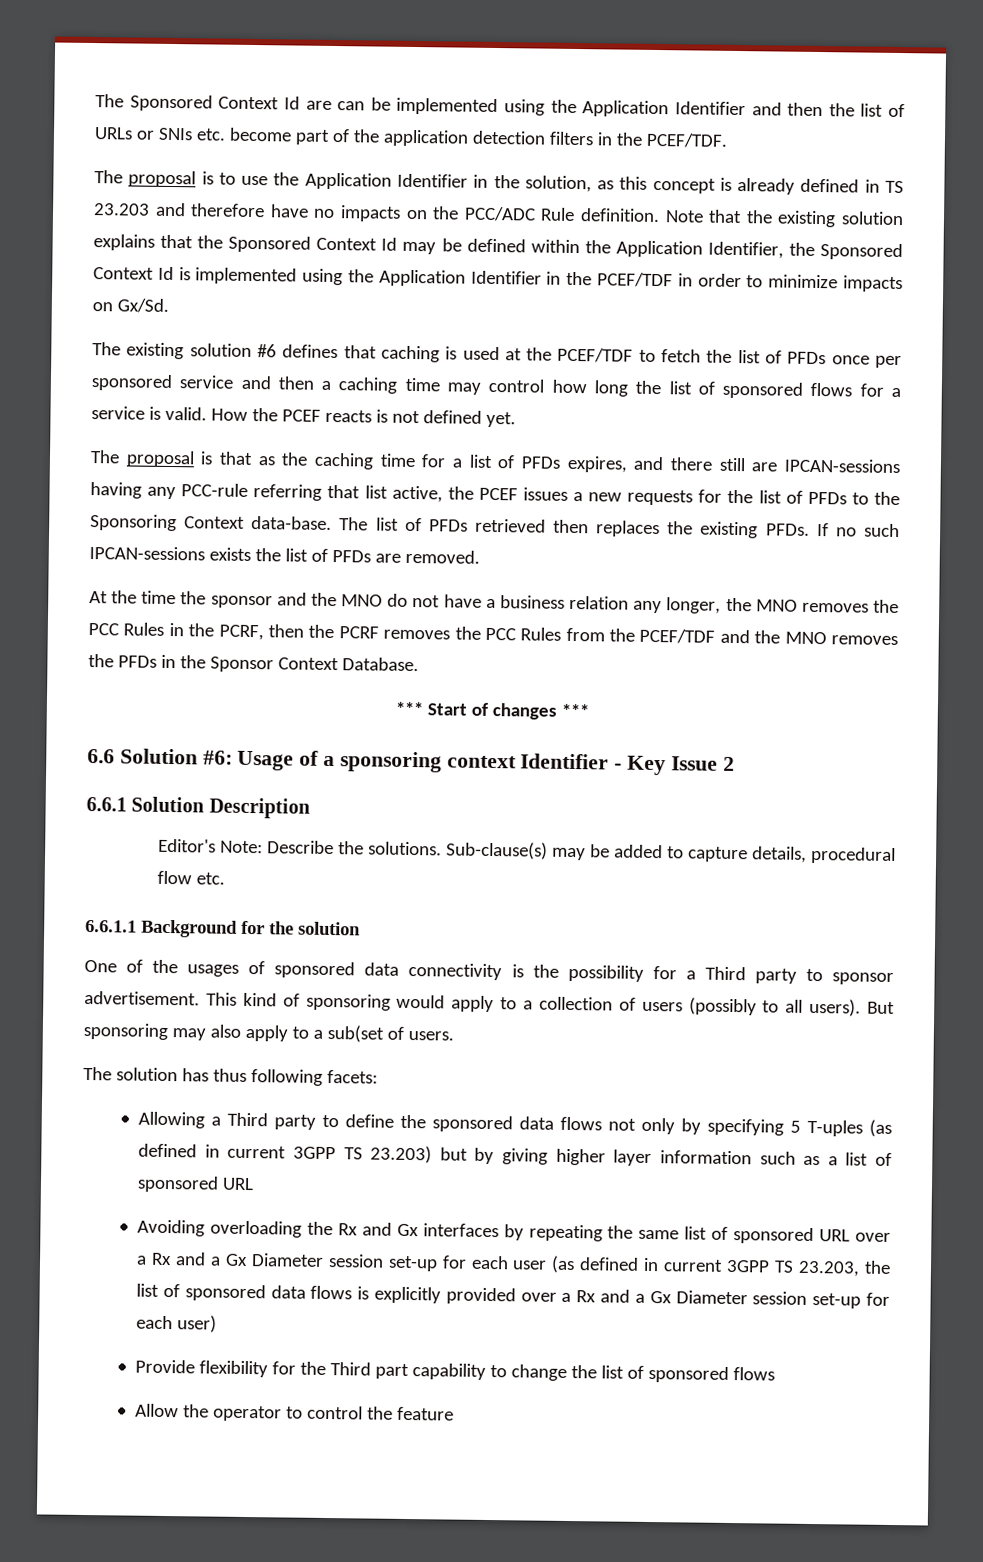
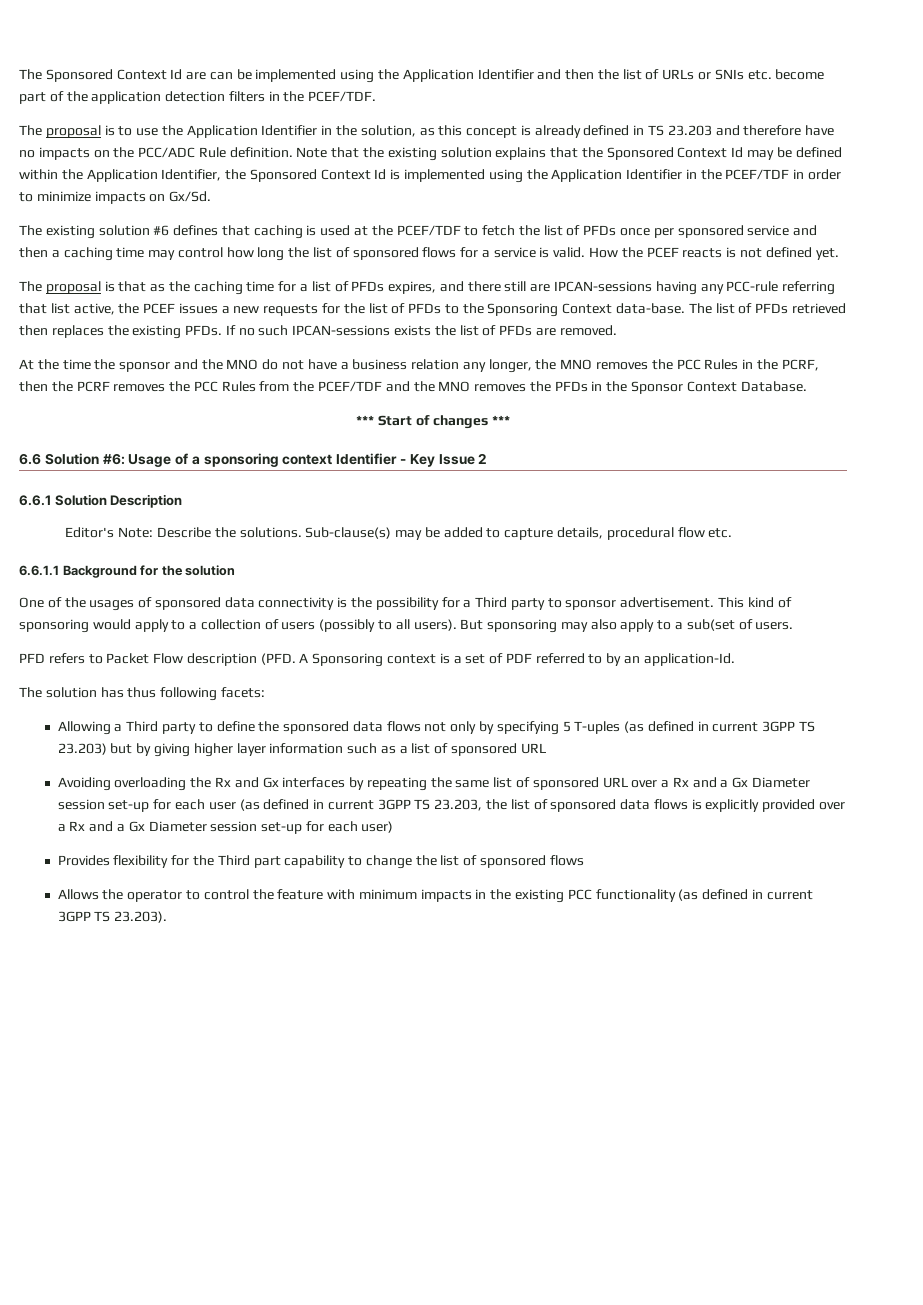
+ PFD refers to Packet Flow description (PFD. A Sponsoring context is a set of PDF referred to by an application-Id.
- Provide flexibility for the Third part capability to change the list of sponsored flows
+ Provides flexibility for the Third part capability to change the list of sponsored flows
- Allow the operator to control the feature
+ Allows the operator to control the feature with minimum impacts in the existing PCC functionality (as defined in current 3GPP TS 23.203).

